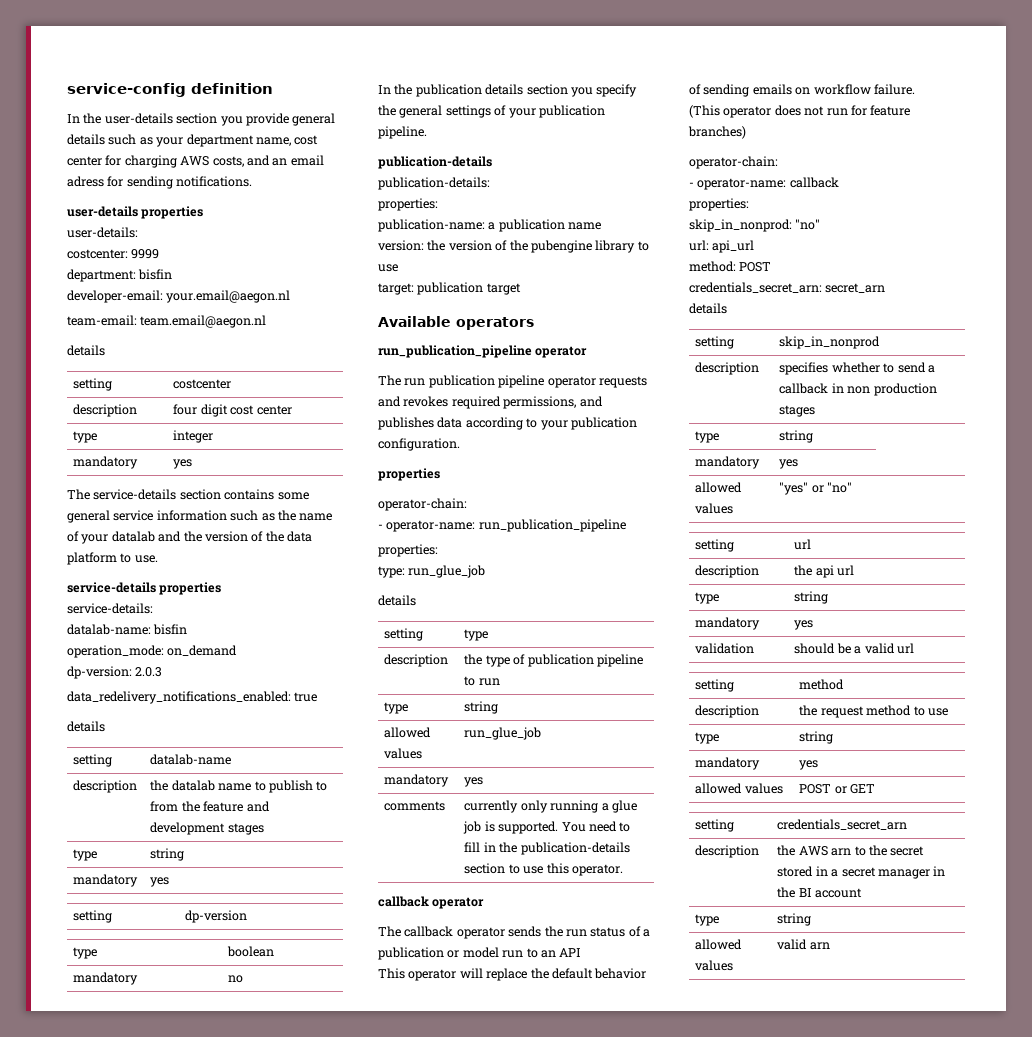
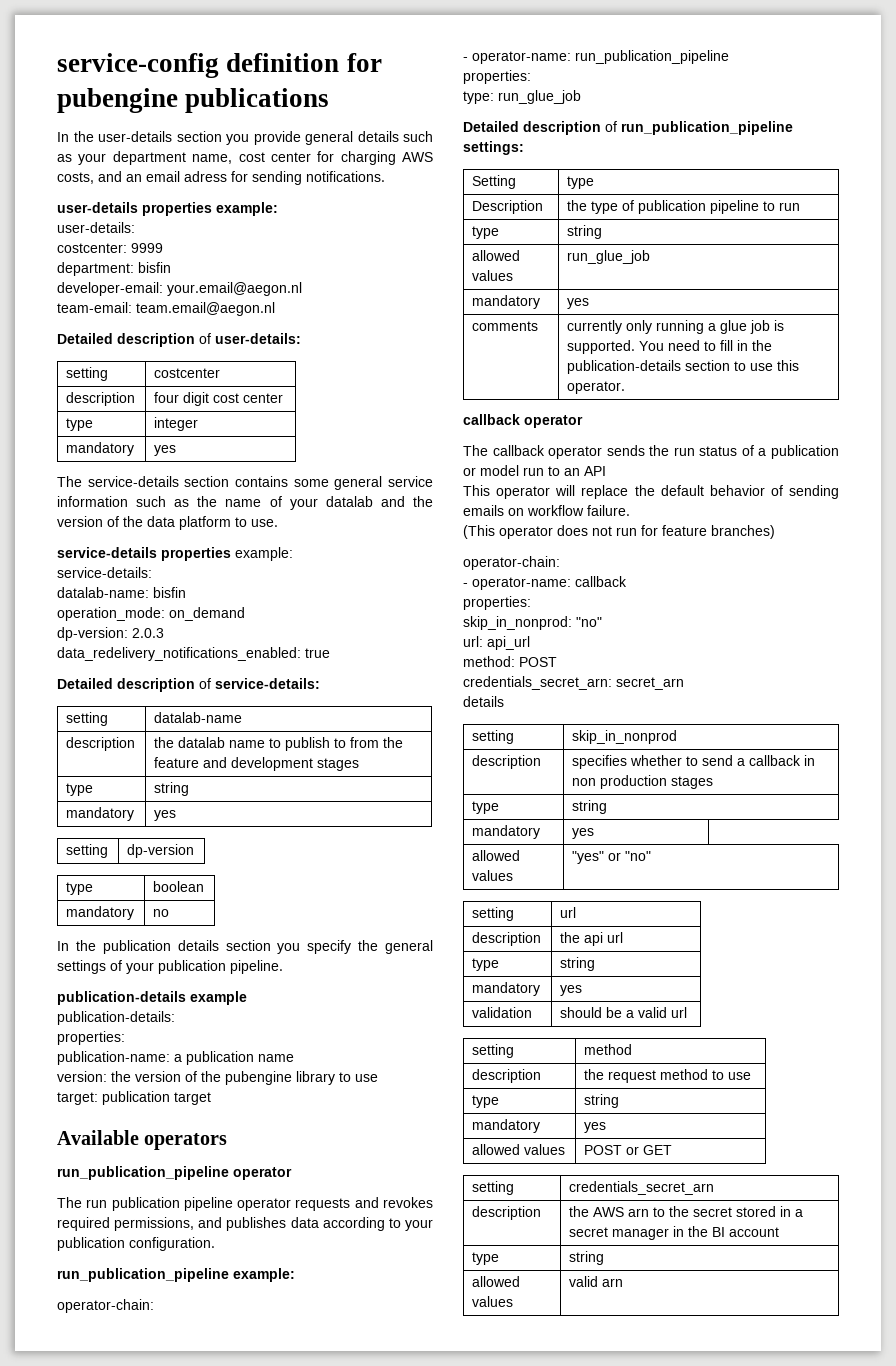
- service-config definition
+ service-config definition for pubengine publications
- user-details properties
+ user-details properties example:
  team-email: team.email@aegon.nl
- details
+ Detailed description of user-details:
- service-details properties
+ service-details properties example:
  data_redelivery_notifications_enabled: true
- details
+ Detailed description of service-details:
  In the publication details section you specify the general settings of your publication pipeline.
- publication-details
+ publication-details example
  The run publication pipeline operator requests and revokes required permissions, and publishes data according to your publication configuration.
- properties
+ run_publication_pipeline example:
  type: run_glue_job
- details
- setting | type
+ Detailed description of run_publication_pipeline settings:
+ Setting | type
- description | the type of publication pipeline to run
+ Description | the type of publication pipeline to run

